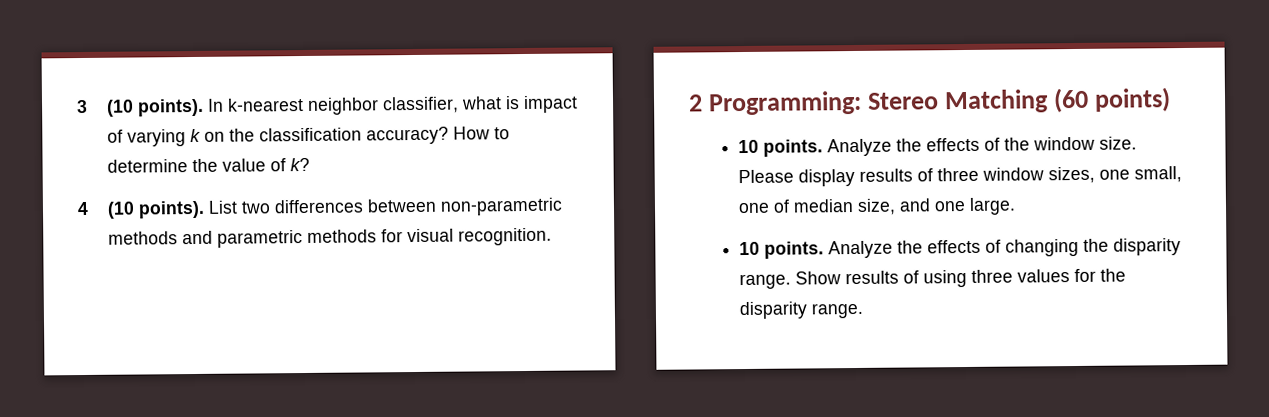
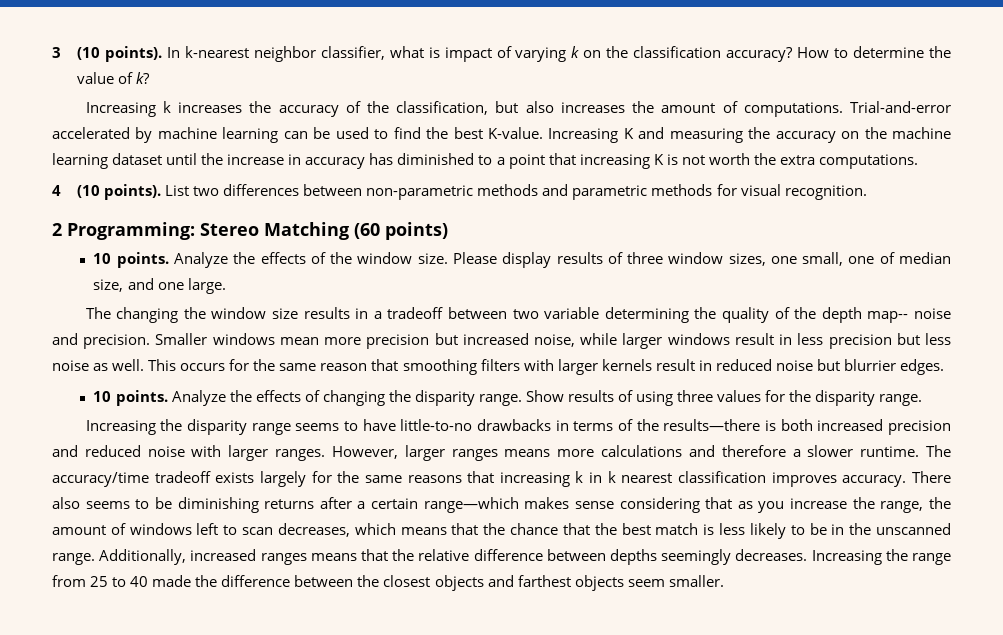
+ Increasing k increases the accuracy of the classification, but also increases the amount of computations. Trial-and-error accelerated by machine learning can be used to find the best K-value. Increasing K and measuring the accuracy on the machine learning dataset until the increase in accuracy has diminished to a point that increasing K is not worth the extra computations.
+ The changing the window size results in a tradeoff between two variable determining the quality of the depth map-- noise and precision. Smaller windows mean more precision but increased noise, while larger windows result in less precision but less noise as well. This occurs for the same reason that smoothing filters with larger kernels result in reduced noise but blurrier edges.
+ Increasing the disparity range seems to have little-to-no drawbacks in terms of the results—there is both increased precision and reduced noise with larger ranges. However, larger ranges means more calculations and therefore a slower runtime. The accuracy/time tradeoff exists largely for the same reasons that increasing k in k nearest classification improves accuracy. There also seems to be diminishing returns after a certain range—which makes sense considering that as you increase the range, the amount of windows left to scan decreases, which means that the chance that the best match is less likely to be in the unscanned range. Additionally, increased ranges means that the relative difference between depths seemingly decreases. Increasing the range from 25 to 40 made the difference between the closest objects and farthest objects seem smaller.

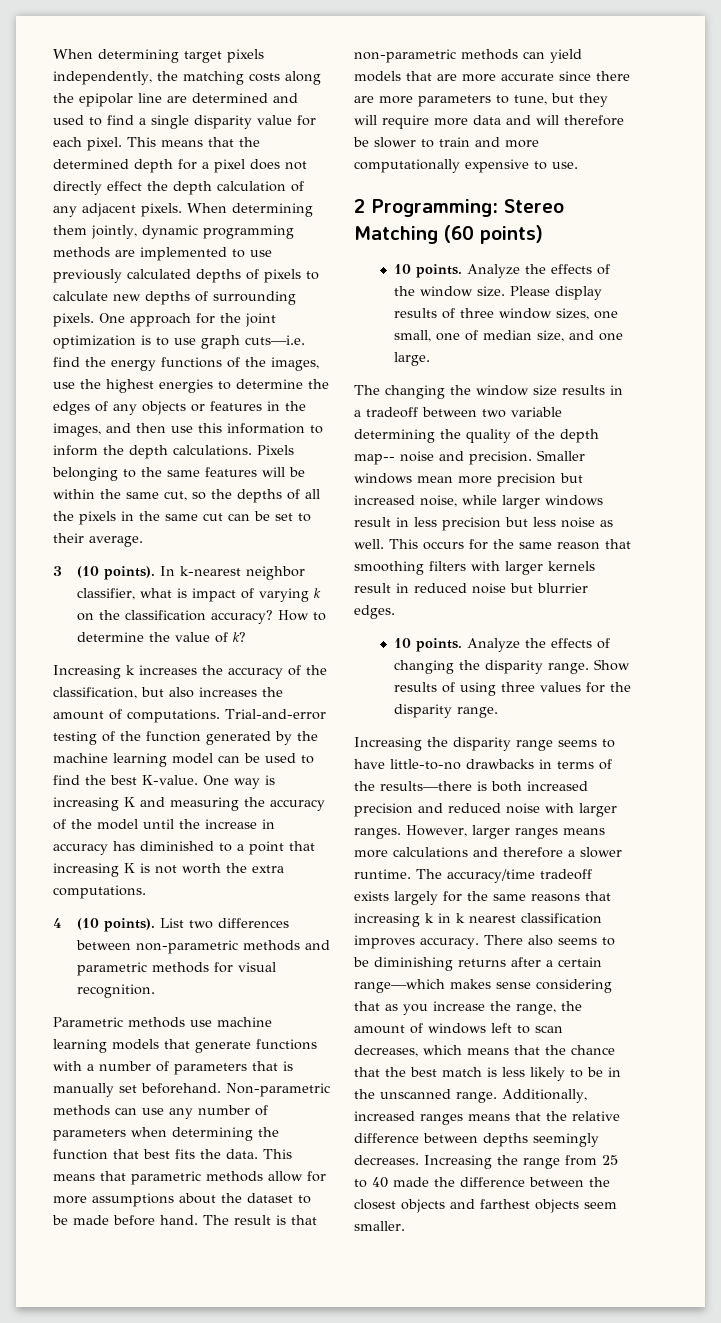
+ When determining target pixels independently, the matching costs along the epipolar line are determined and used to find a single disparity value for each pixel. This means that the determined depth for a pixel does not directly effect the depth calculation of any adjacent pixels. When determining them jointly, dynamic programming methods are implemented to use previously calculated depths of pixels to calculate new depths of surrounding pixels. One approach for the joint optimization is to use graph cuts—i.e. find the energy functions of the images, use the highest energies to determine the edges of any objects or features in the images, and then use this information to inform the depth calculations. Pixels belonging to the same features will be within the same cut, so the depths of all the pixels in the same cut can be set to their average.
- Trial-and-error accelerated by machine learning can be used to find the best K-value.
+ Trial-and-error testing of the function generated by the machine learning model can be used to find the best K-value.
- Increasing K and measuring the accuracy on the machine learning dataset until the increase in accuracy has diminished to a point that increasing K is not worth the extra computations.
+ One way is increasing K and measuring the accuracy of the model until the increase in accuracy has diminished to a point that increasing K is not worth the extra computations.
+ Parametric methods use machine learning models that generate functions with a number of parameters that is manually set beforehand. Non-parametric methods can use any number of parameters when determining the function that best fits the data. This means that parametric methods allow for more assumptions about the dataset to be made before hand. The result is that non-parametric methods can yield models that are more accurate since there are more parameters to tune, but they will require more data and will therefore be slower to train and more computationally expensive to use.

